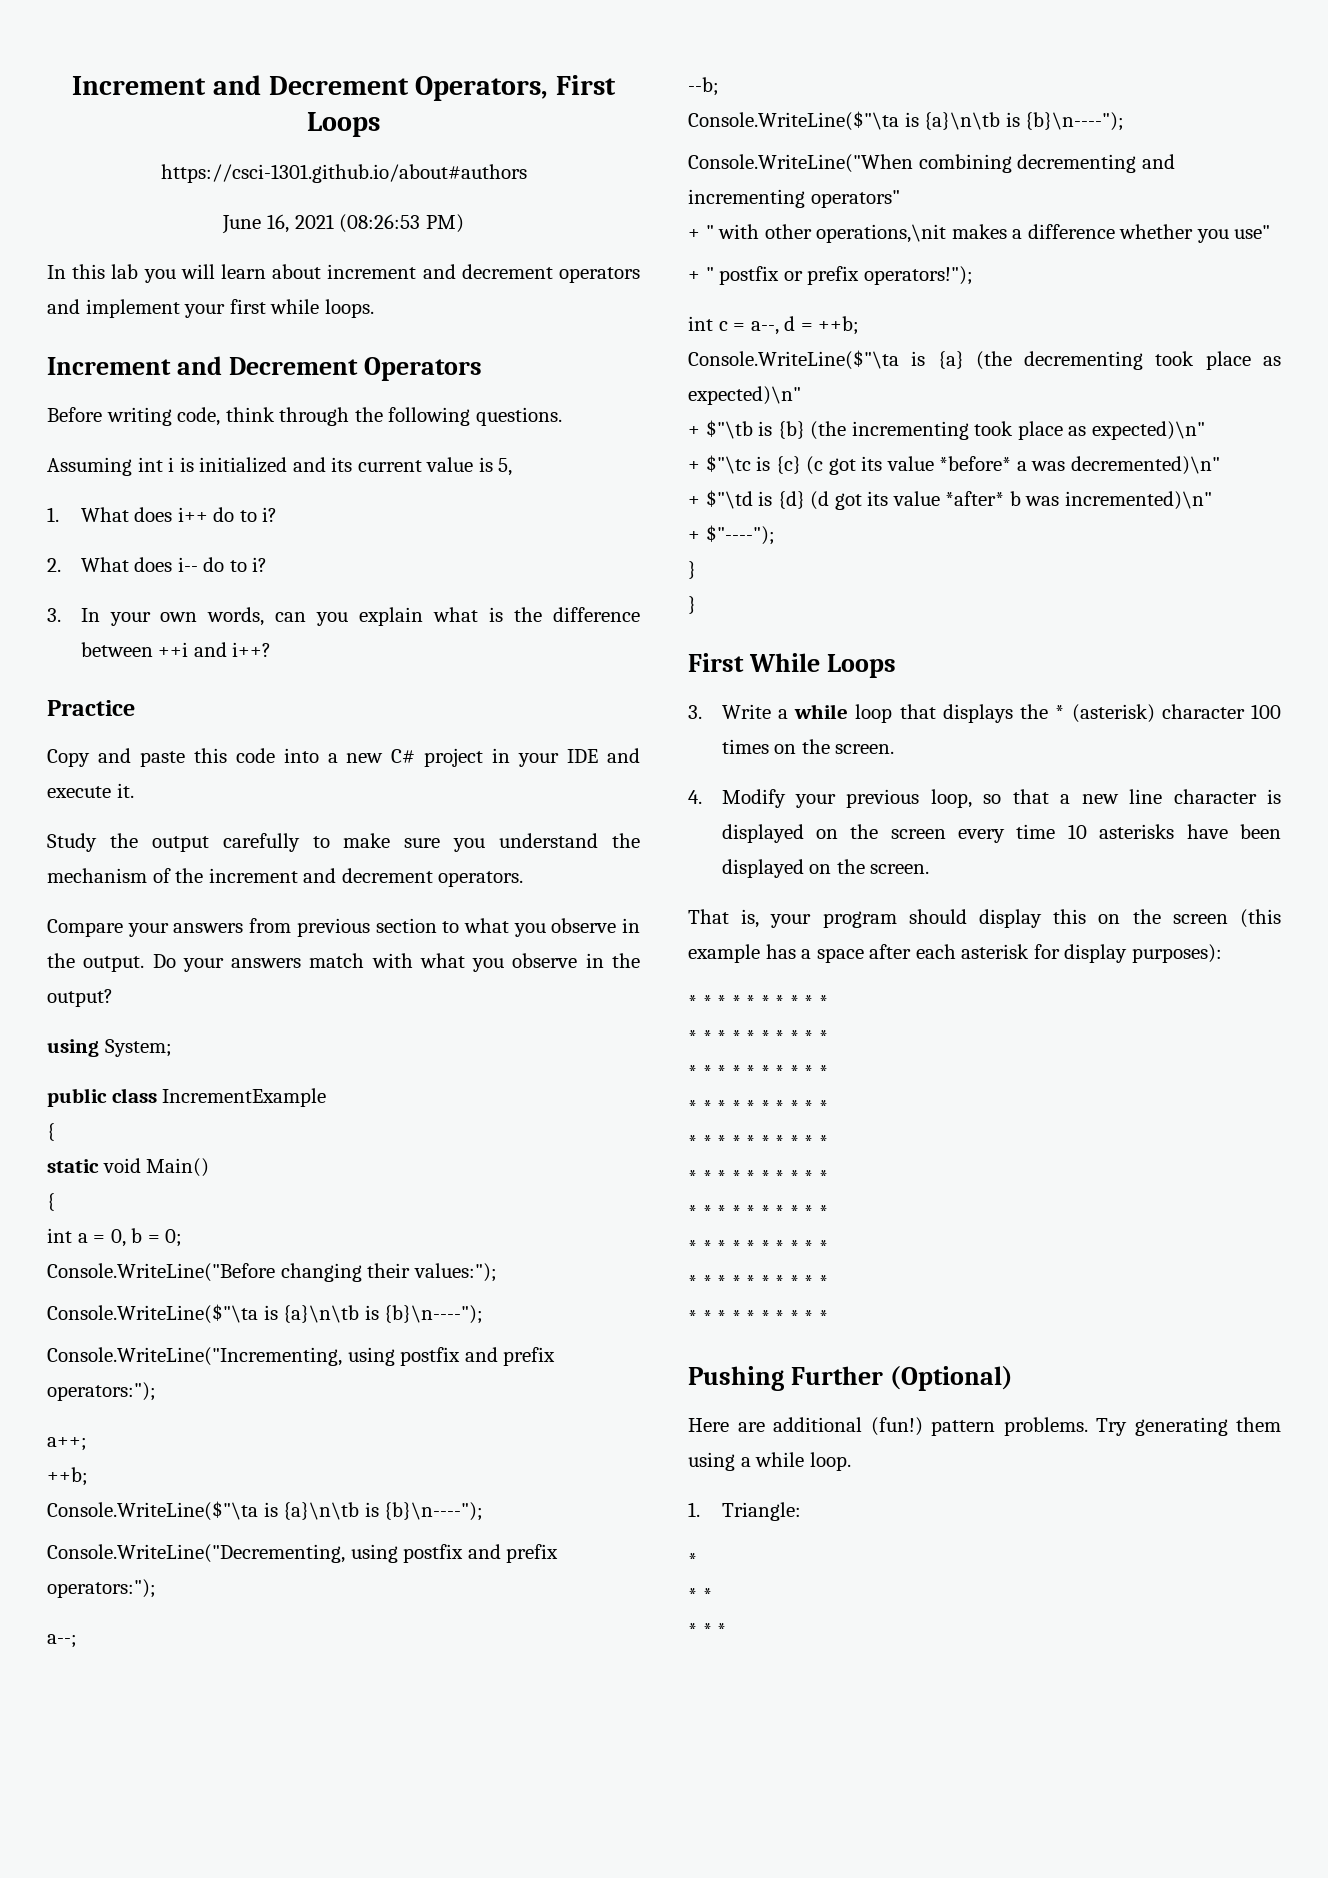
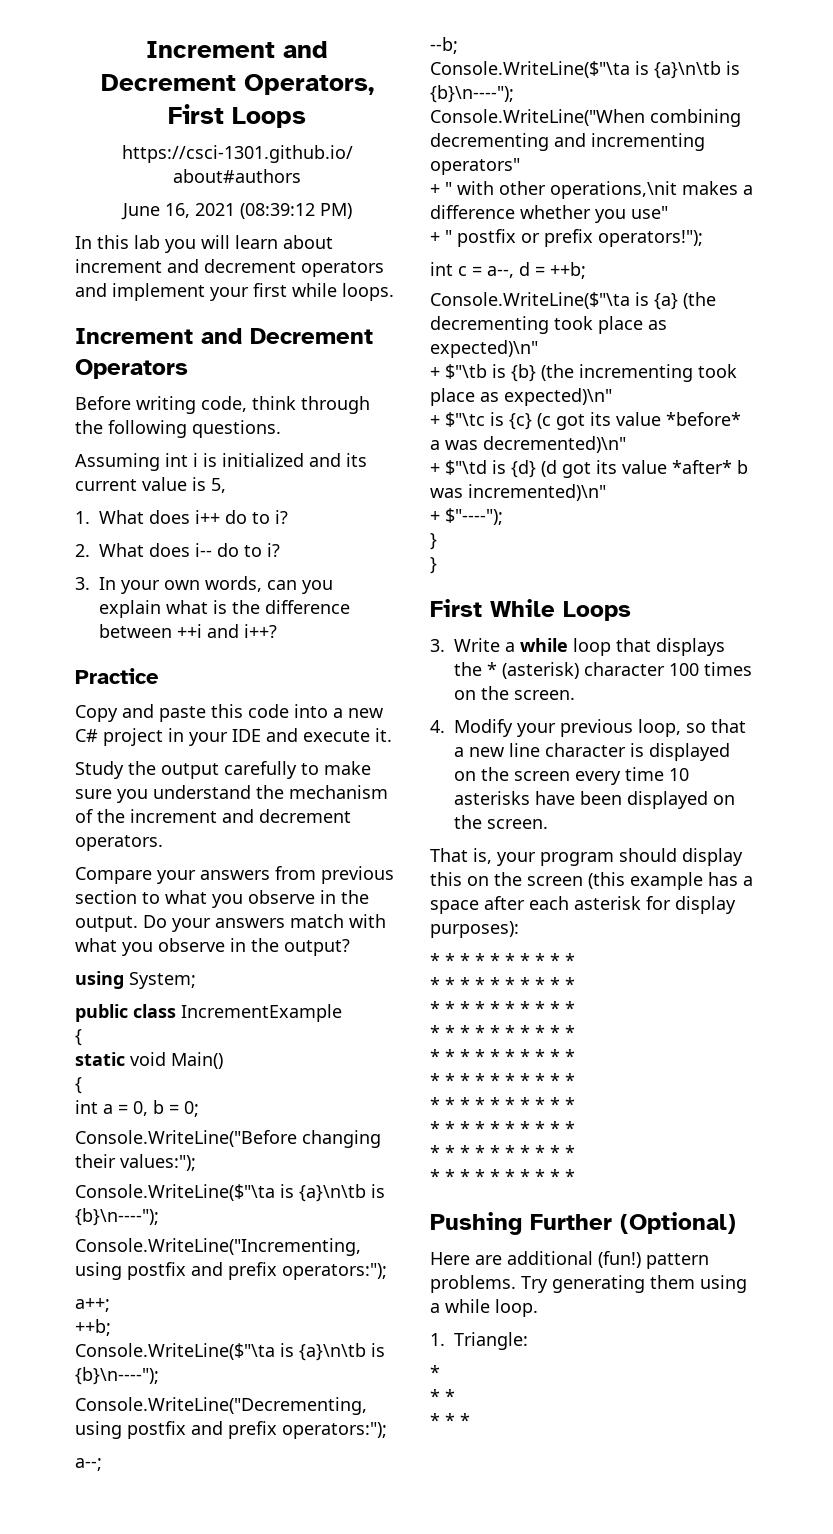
- June 16, 2021 (08:26:53 PM)
+ June 16, 2021 (08:39:12 PM)

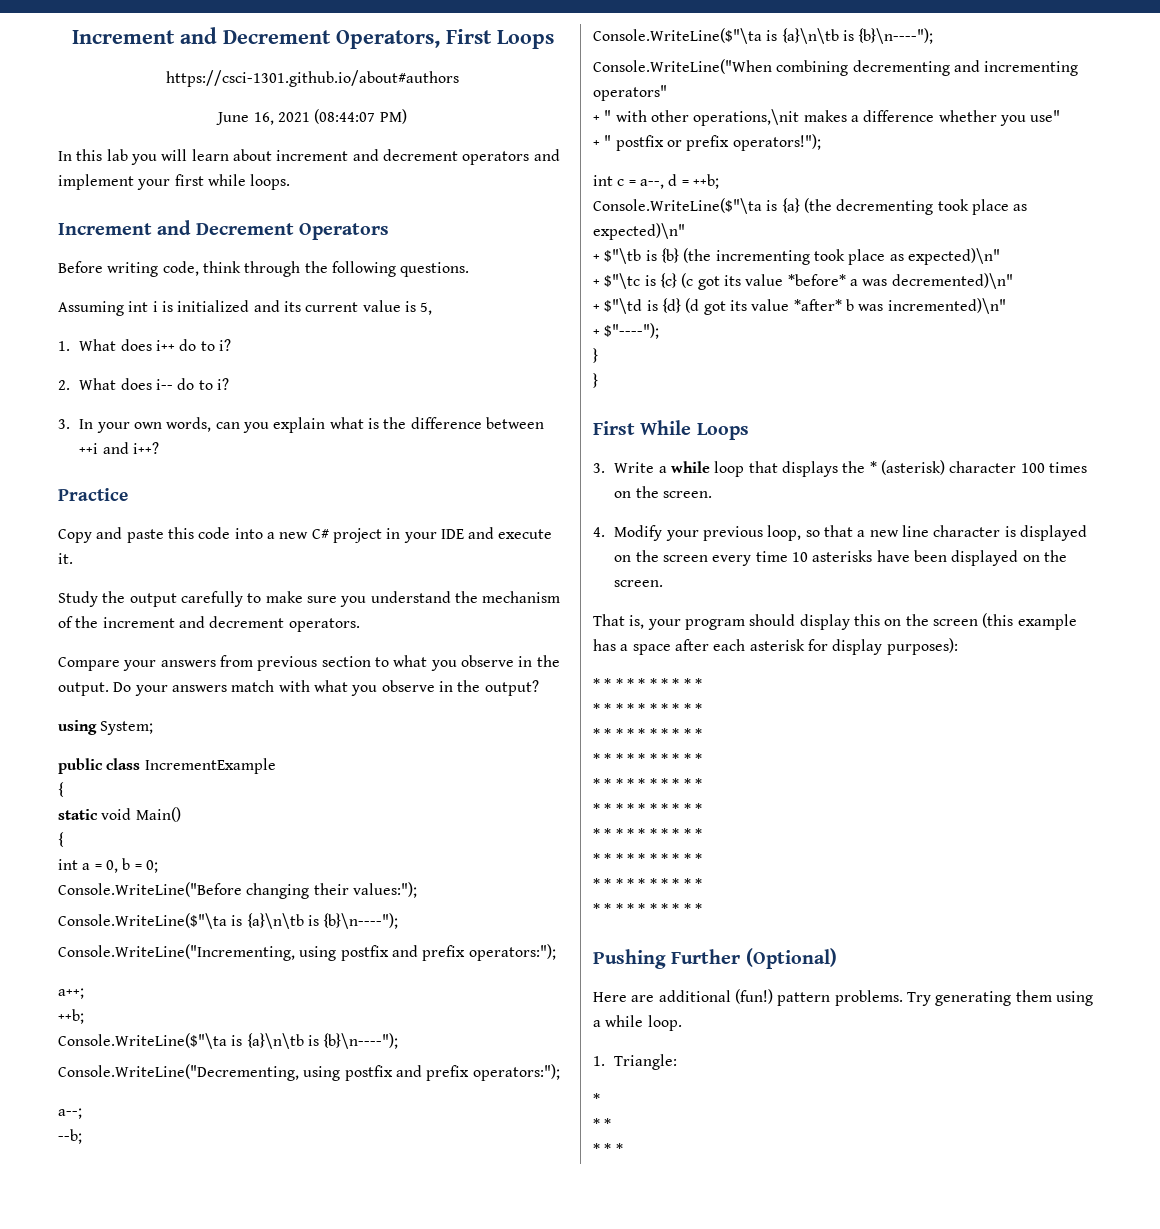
- June 16, 2021 (08:39:12 PM)
+ June 16, 2021 (08:44:07 PM)

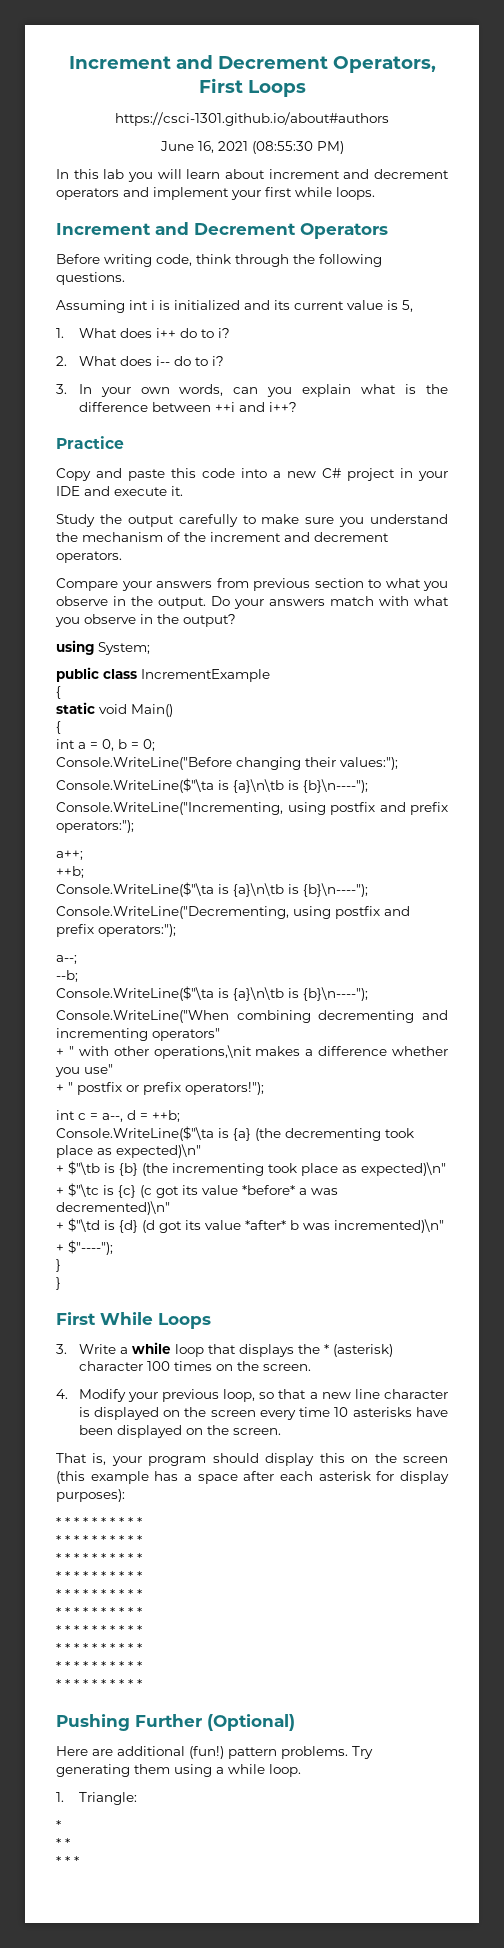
- June 16, 2021 (08:44:07 PM)
+ June 16, 2021 (08:55:30 PM)

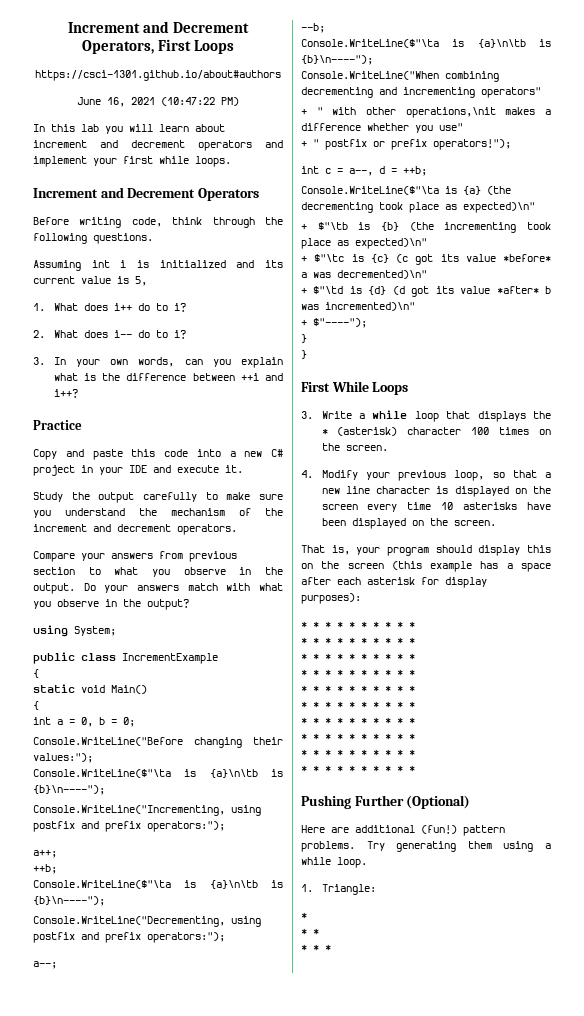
- June 16, 2021 (08:55:30 PM)
+ June 16, 2021 (10:47:22 PM)

